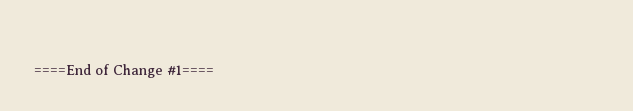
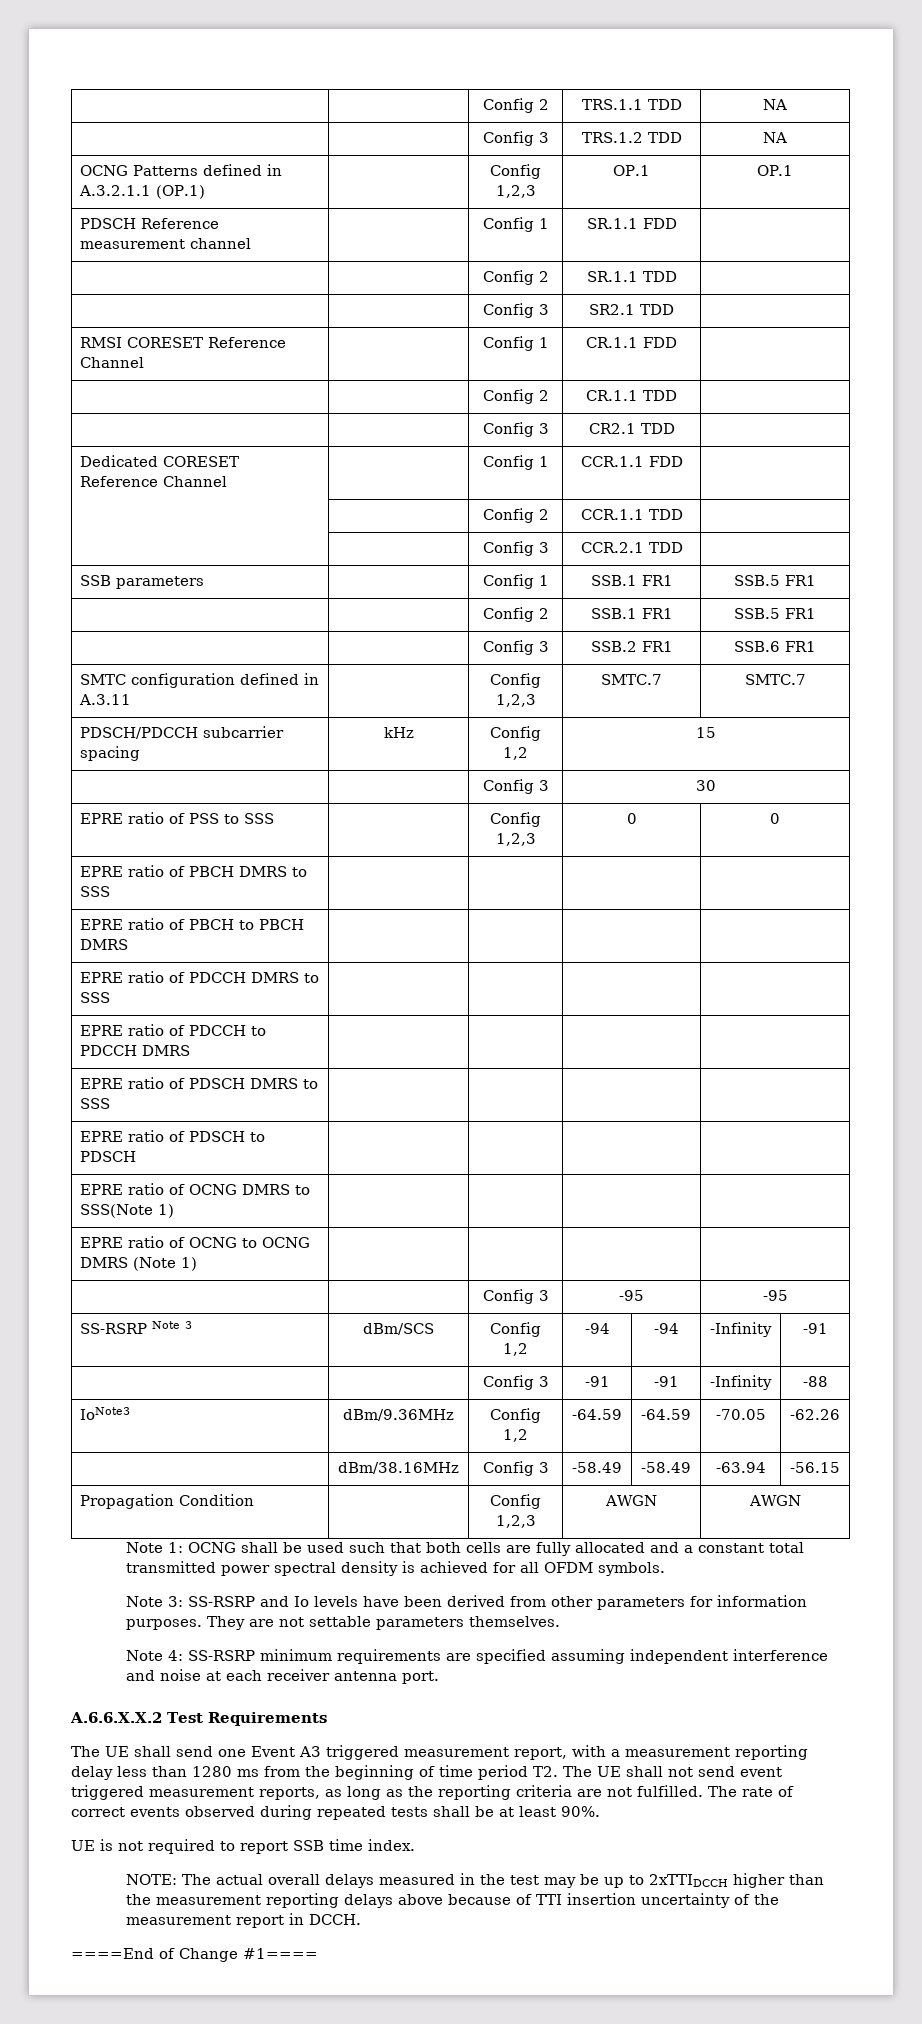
+ | | Config 2 | TRS.1.1 TDD | NA
+ | | Config 3 | TRS.1.2 TDD | NA
+ OCNG Patterns defined in A.3.2.1.1 (OP.1) | | Config 1,2,3 | OP.1 | OP.1
+ PDSCH Reference measurement channel | | Config 1 | SR.1.1 FDD |
+ | | Config 2 | SR.1.1 TDD |
+ | | Config 3 | SR2.1 TDD |
+ RMSI CORESET Reference Channel | | Config 1 | CR.1.1 FDD |
+ | | Config 2 | CR.1.1 TDD |
+ | | Config 3 | CR2.1 TDD |
+ Dedicated CORESET Reference Channel | | Config 1 | CCR.1.1 FDD |
+ | | Config 2 | CCR.1.1 TDD |
+ | | Config 3 | CCR.2.1 TDD |
+ SSB parameters | | Config 1 | SSB.1 FR1 | SSB.5 FR1
+ | | Config 2 | SSB.1 FR1 | SSB.5 FR1
+ | | Config 3 | SSB.2 FR1 | SSB.6 FR1
+ SMTC configuration defined in A.3.11 | | Config 1,2,3 | SMTC.7 | SMTC.7
+ PDSCH/PDCCH subcarrier spacing | kHz | Config 1,2 | 15
+ | | Config 3 | 30
+ EPRE ratio of PSS to SSS | | Config 1,2,3 | 0 | 0
+ EPRE ratio of PBCH DMRS to SSS | | | |
+ EPRE ratio of PBCH to PBCH DMRS | | | |
+ EPRE ratio of PDCCH DMRS to SSS | | | |
+ EPRE ratio of PDCCH to PDCCH DMRS | | | |
+ EPRE ratio of PDSCH DMRS to SSS | | | |
+ EPRE ratio of PDSCH to PDSCH | | | |
+ EPRE ratio of OCNG DMRS to SSS(Note 1) | | | |
+ EPRE ratio of OCNG to OCNG DMRS (Note 1) | | | |
+ | | Config 3 | -95 | -95
+ SS-RSRP Note 3 | dBm/SCS | Config 1,2 | -94 | -94 | -Infinity | -91
+ | | Config 3 | -91 | -91 | -Infinity | -88
+ IoNote3 | dBm/9.36MHz | Config 1,2 | -64.59 | -64.59 | -70.05 | -62.26
+ | dBm/38.16MHz | Config 3 | -58.49 | -58.49 | -63.94 | -56.15
+ Propagation Condition | | Config 1,2,3 | AWGN | AWGN
+ Note 1: OCNG shall be used such that both cells are fully allocated and a constant total transmitted power spectral density is achieved for all OFDM symbols.
+ Note 3: SS-RSRP and Io levels have been derived from other parameters for information purposes. They are not settable parameters themselves.
+ Note 4: SS-RSRP minimum requirements are specified assuming independent interference and noise at each receiver antenna port.
+ A.6.6.X.X.2 Test Requirements
+ The UE shall send one Event A3 triggered measurement report, with a measurement reporting delay less than 1280 ms from the beginning of time period T2. The UE shall not send event triggered measurement reports, as long as the reporting criteria are not fulfilled. The rate of correct events observed during repeated tests shall be at least 90%.
+ UE is not required to report SSB time index.
+ NOTE: The actual overall delays measured in the test may be up to 2xTTIDCCH higher than the measurement reporting delays above because of TTI insertion uncertainty of the measurement report in DCCH.

